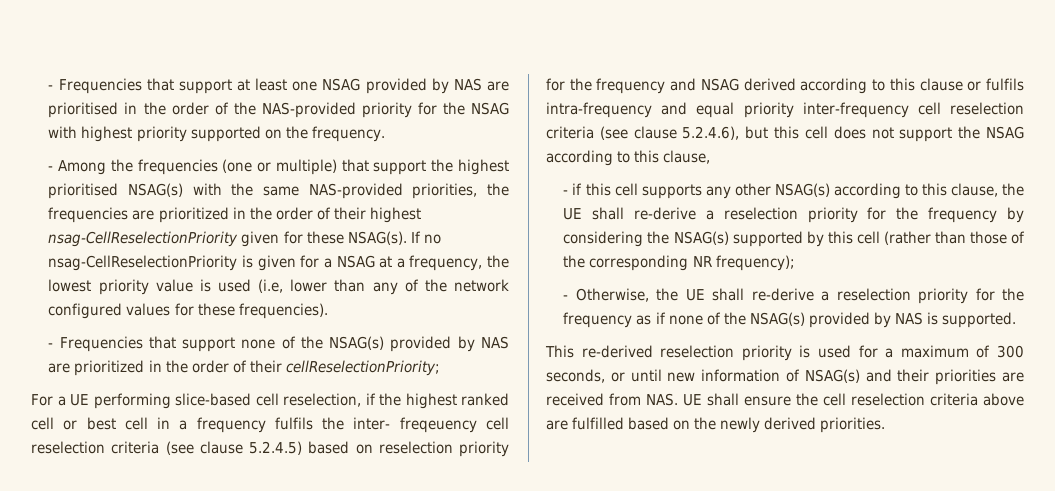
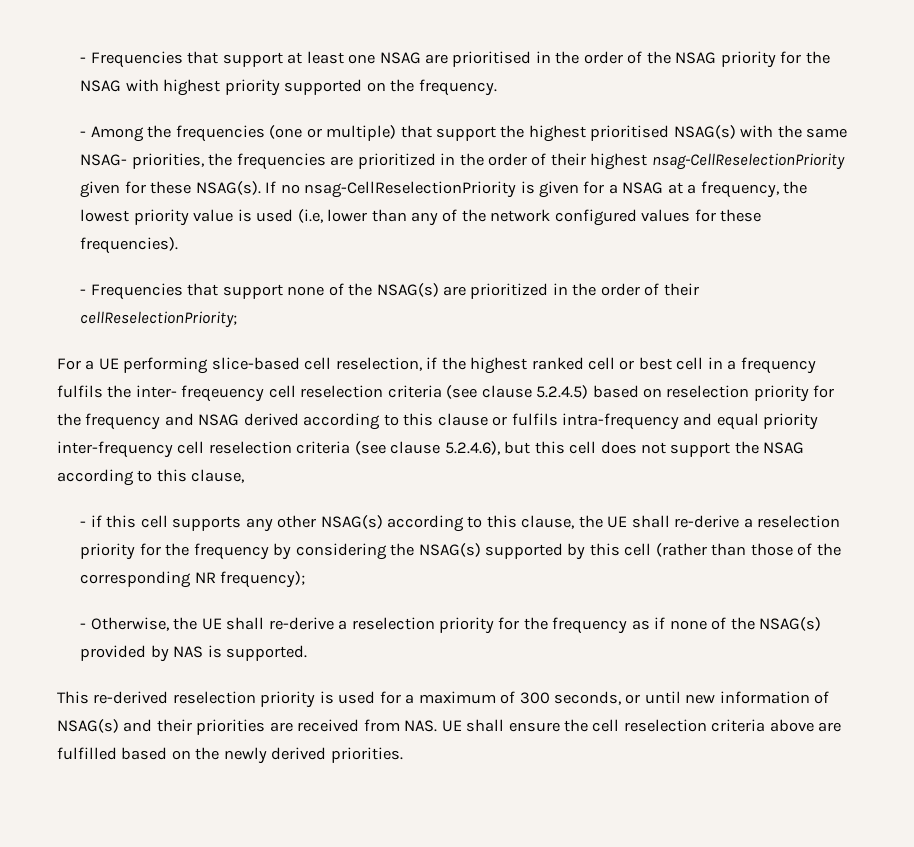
- - Frequencies that support at least one NSAG provided by NAS are prioritised in the order of the NAS-provided priority for the NSAG with highest priority supported on the frequency.
+ - Frequencies that support at least one NSAG are prioritised in the order of the NSAG priority for the NSAG with highest priority supported on the frequency.
- - Among the frequencies (one or multiple) that support the highest prioritised NSAG(s) with the same NAS-provided priorities, the frequencies are prioritized in the order of their highest nsag-CellReselectionPriority given for these NSAG(s).
+ - Among the frequencies (one or multiple) that support the highest prioritised NSAG(s) with the same NSAG- priorities, the frequencies are prioritized in the order of their highest nsag-CellReselectionPriority given for these NSAG(s).
- - Frequencies that support none of the NSAG(s) provided by NAS are prioritized in the order of their cellReselectionPriority;
+ - Frequencies that support none of the NSAG(s) are prioritized in the order of their cellReselectionPriority;

